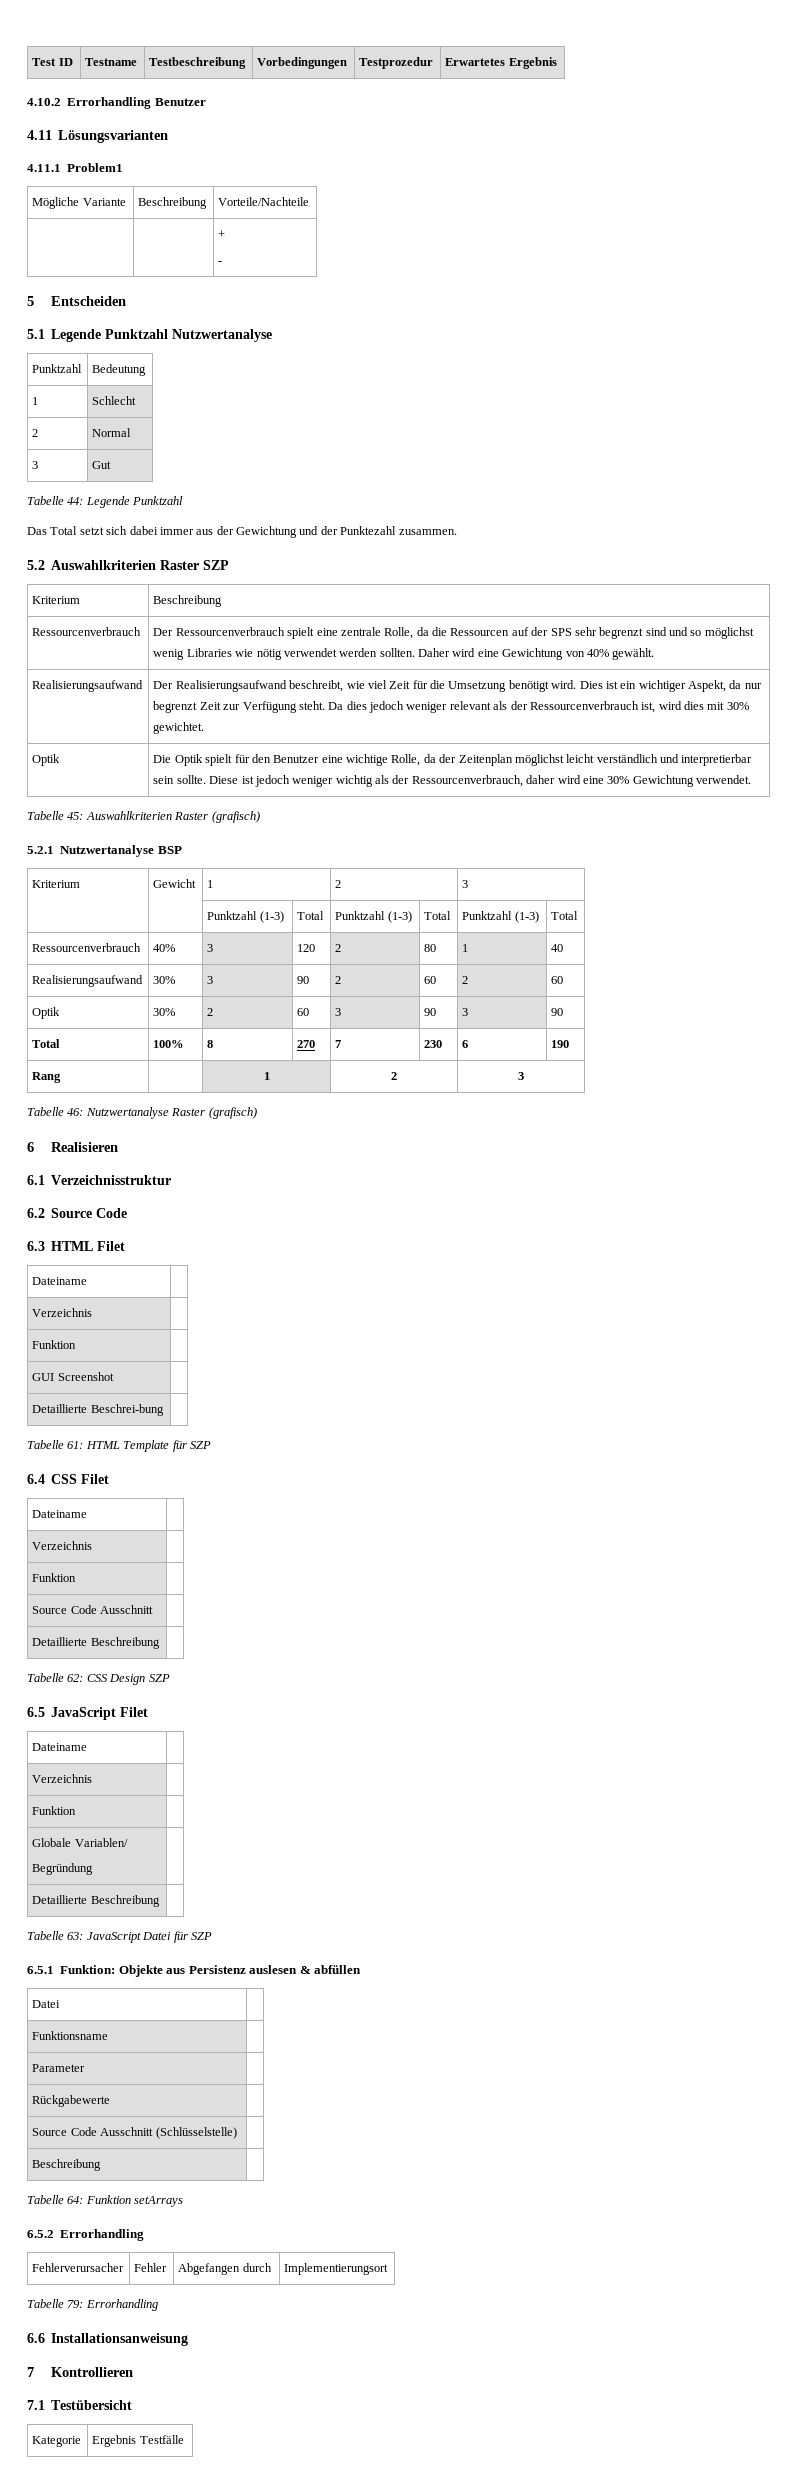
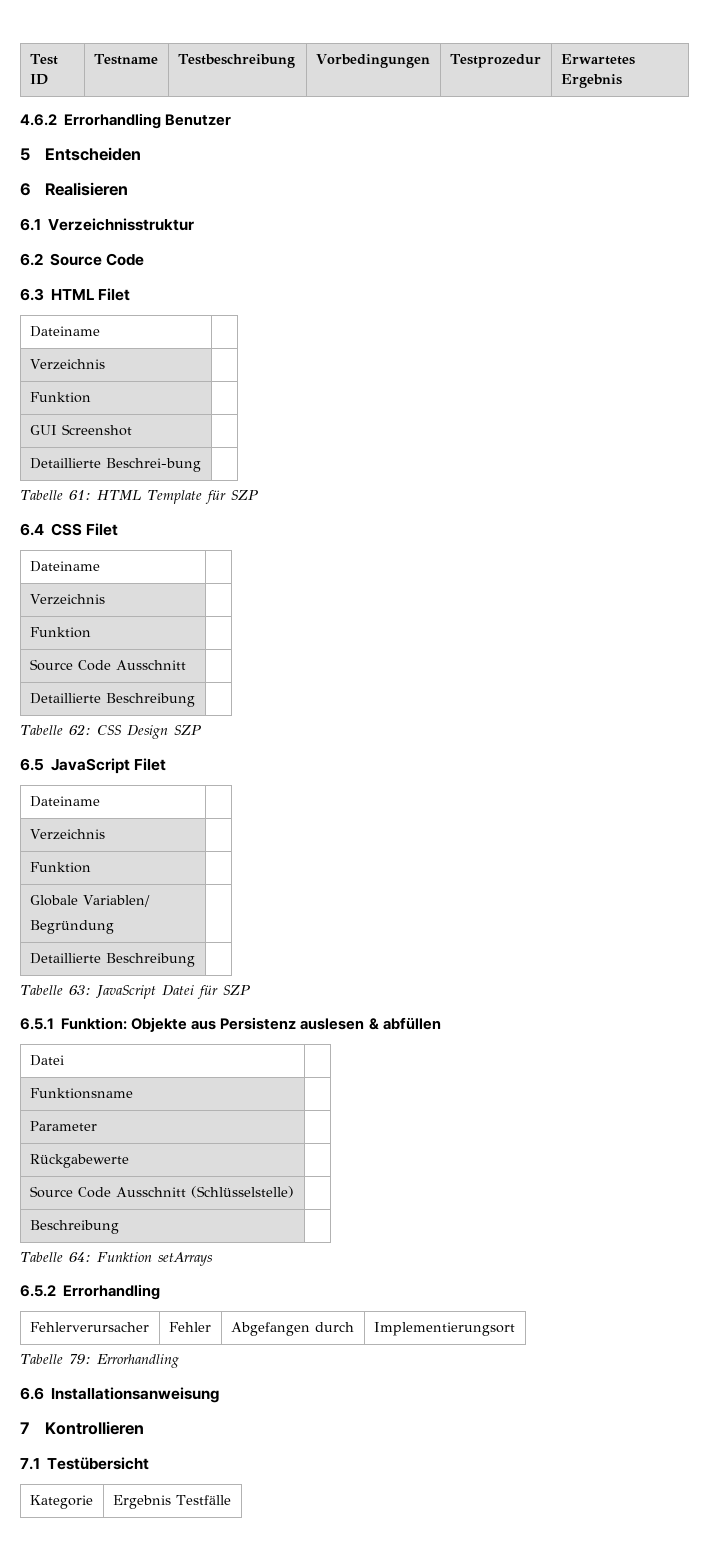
- 4.10.2 Errorhandling Benutzer
+ 4.6.2 Errorhandling Benutzer
- 4.11 Lösungsvarianten
- 4.11.1 Problem1
- Mögliche Variante | Beschreibung | Vorteile/Nachteile
- | | +
- -
  5 Entscheiden
- 5.1 Legende Punktzahl Nutzwertanalyse
- Punktzahl | Bedeutung
- 1 | Schlecht
- 2 | Normal
- 3 | Gut
- Tabelle 44: Legende Punktzahl
- Das Total setzt sich dabei immer aus der Gewichtung und der Punktezahl zusammen.
- 5.2 Auswahlkriterien Raster SZP
- Kriterium | Beschreibung
- Ressourcenverbrauch | Der Ressourcenverbrauch spielt eine zentrale Rolle, da die Ressourcen auf der SPS sehr begrenzt sind und so möglichst wenig Libraries wie nötig verwendet werden sollten. Daher wird eine Gewichtung von 40% gewählt.
- Realisierungsaufwand | Der Realisierungsaufwand beschreibt, wie viel Zeit für die Umsetzung benötigt wird. Dies ist ein wichtiger Aspekt, da nur begrenzt Zeit zur Verfügung steht. Da dies jedoch weniger relevant als der Ressourcenverbrauch ist, wird dies mit 30% gewichtet.
- Optik | Die Optik spielt für den Benutzer eine wichtige Rolle, da der Zeitenplan möglichst leicht verständlich und interpretierbar sein sollte. Diese ist jedoch weniger wichtig als der Ressourcenverbrauch, daher wird eine 30% Gewichtung verwendet.
- Tabelle 45: Auswahlkriterien Raster (grafisch)
- 5.2.1 Nutzwertanalyse BSP
- Kriterium | Gewicht | 1 | 2 | 3
- | | Punktzahl (1-3) | Total | Punktzahl (1-3) | Total | Punktzahl (1-3) | Total
- Ressourcenverbrauch | 40% | 3 | 120 | 2 | 80 | 1 | 40
- Realisierungsaufwand | 30% | 3 | 90 | 2 | 60 | 2 | 60
- Optik | 30% | 2 | 60 | 3 | 90 | 3 | 90
- Total | 100% | 8 | 270 | 7 | 230 | 6 | 190
- Rang | | 1 | 2 | 3
- Tabelle 46: Nutzwertanalyse Raster (grafisch)

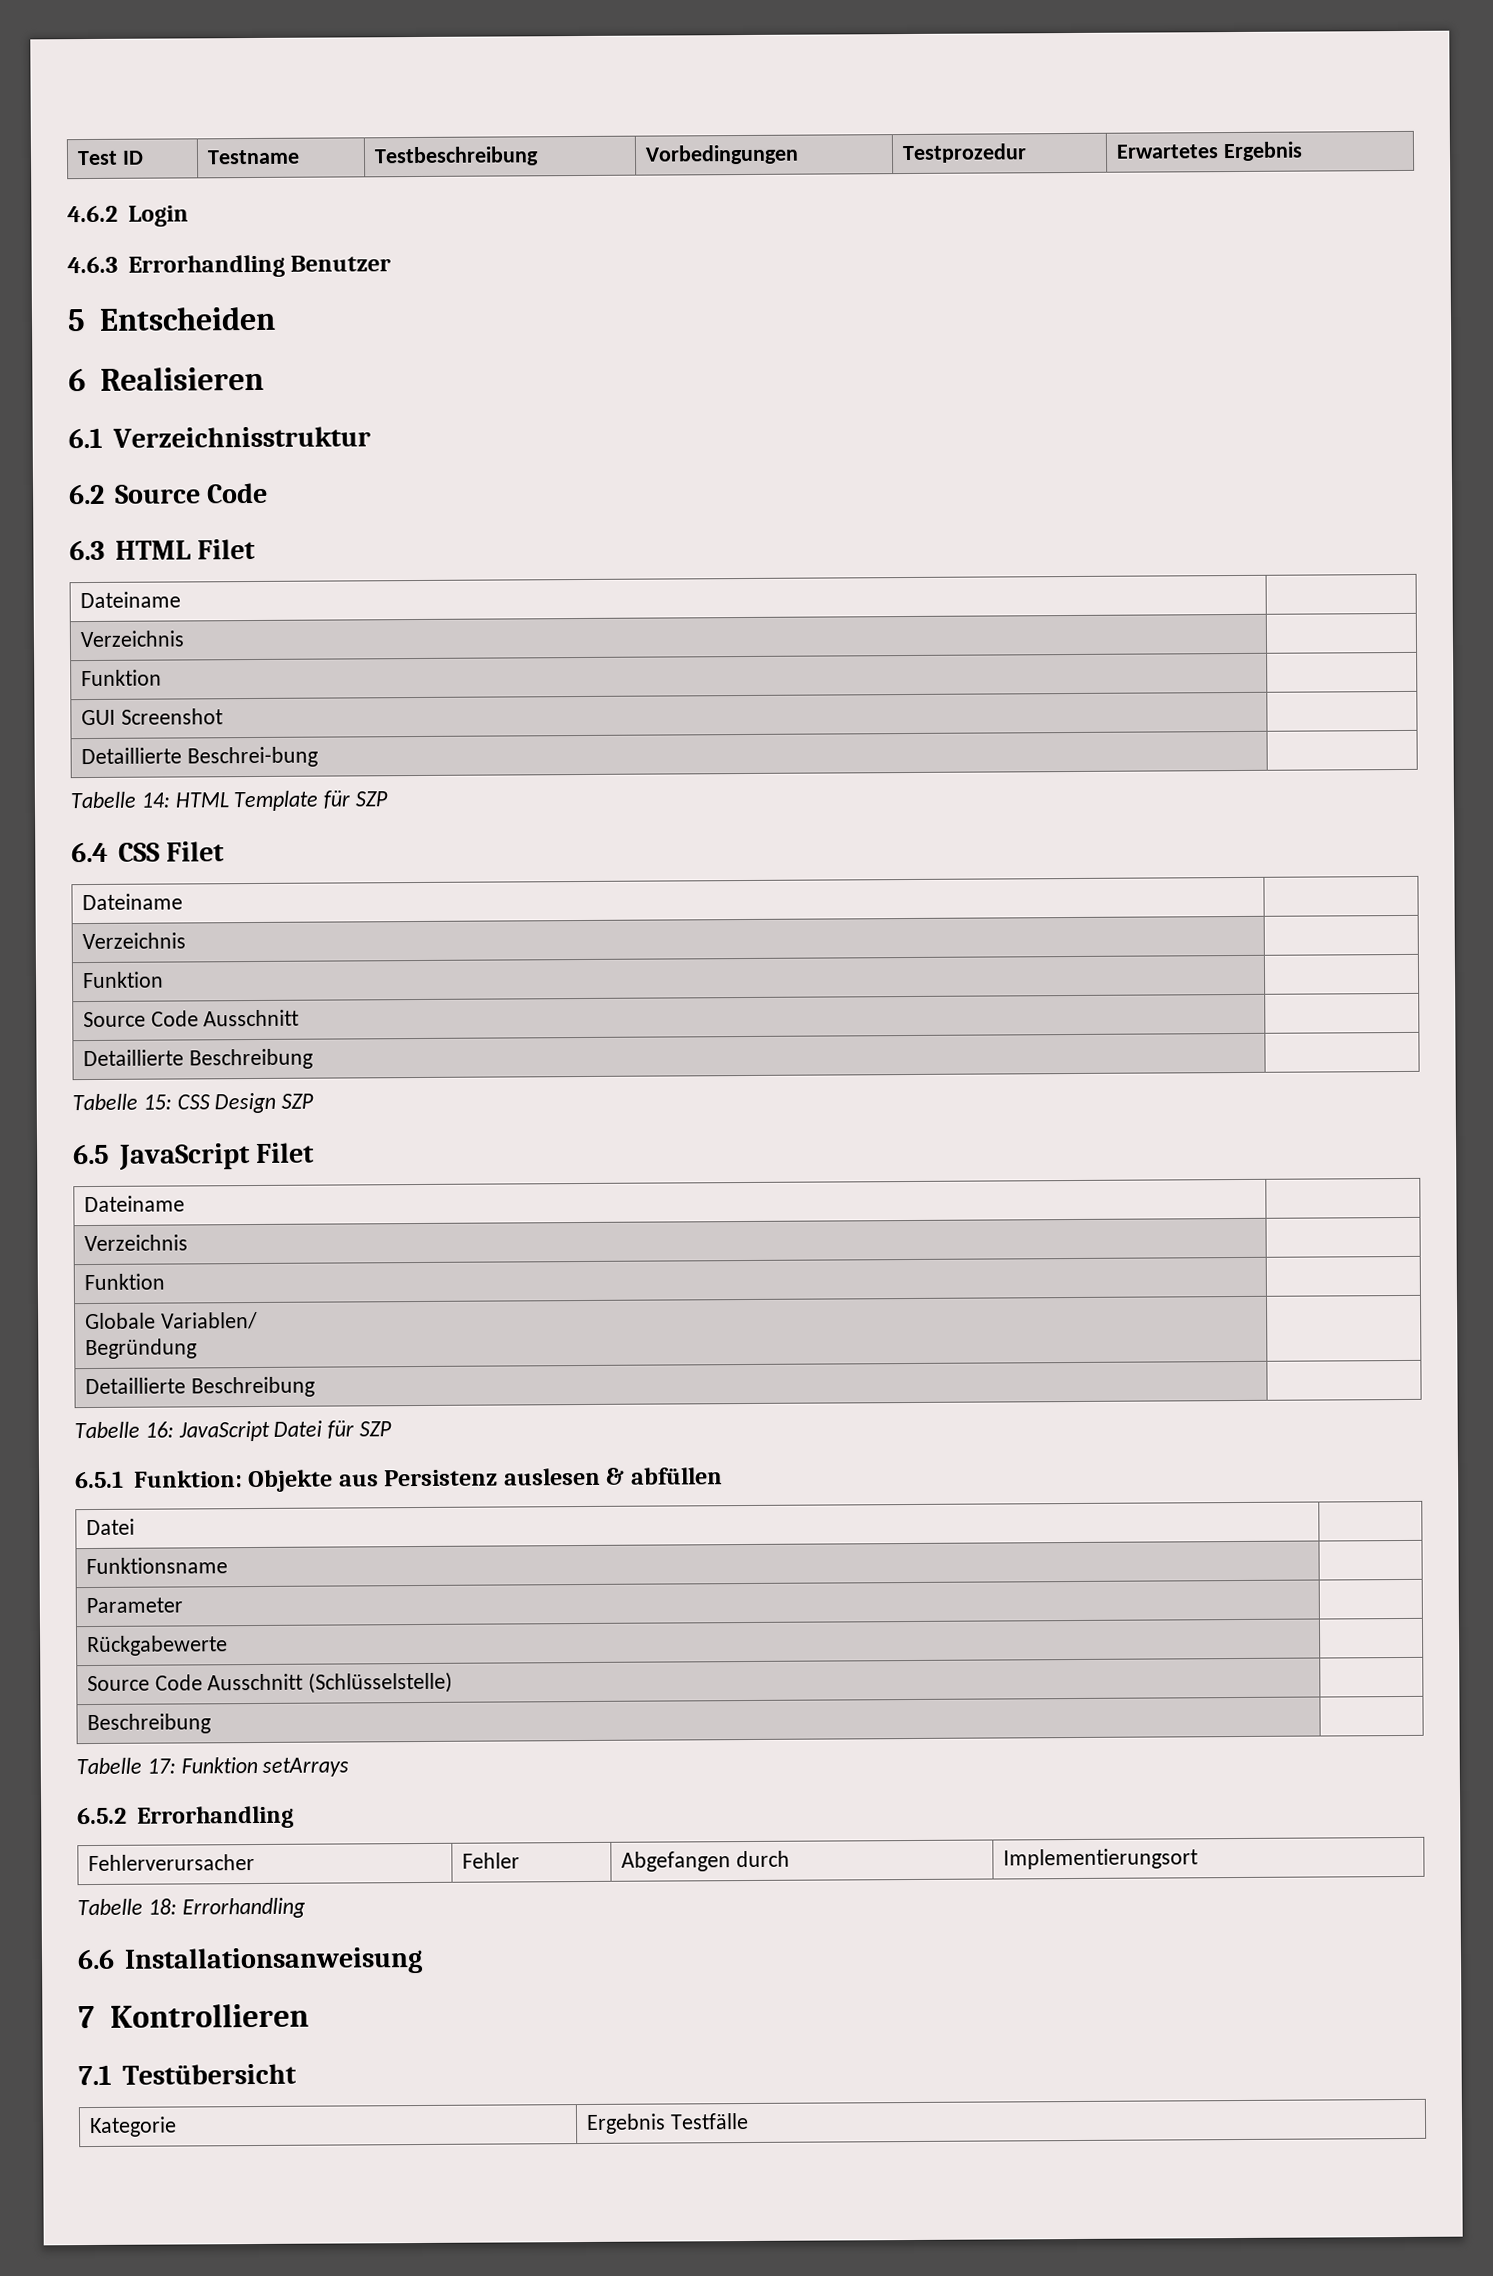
- 4.6.2 Errorhandling Benutzer
+ 4.6.2 Login
+ 4.6.3 Errorhandling Benutzer
- Tabelle 61: HTML Template für SZP
+ Tabelle 14: HTML Template für SZP
- Tabelle 62: CSS Design SZP
+ Tabelle 15: CSS Design SZP
- Tabelle 63: JavaScript Datei für SZP
+ Tabelle 16: JavaScript Datei für SZP
- Tabelle 64: Funktion setArrays
+ Tabelle 17: Funktion setArrays
- Tabelle 79: Errorhandling
+ Tabelle 18: Errorhandling

